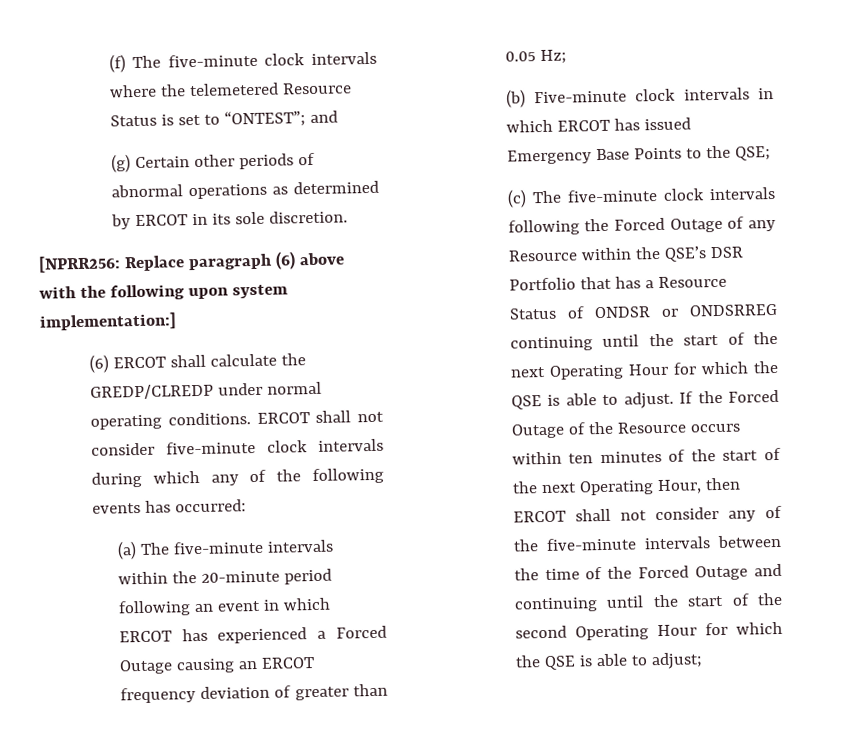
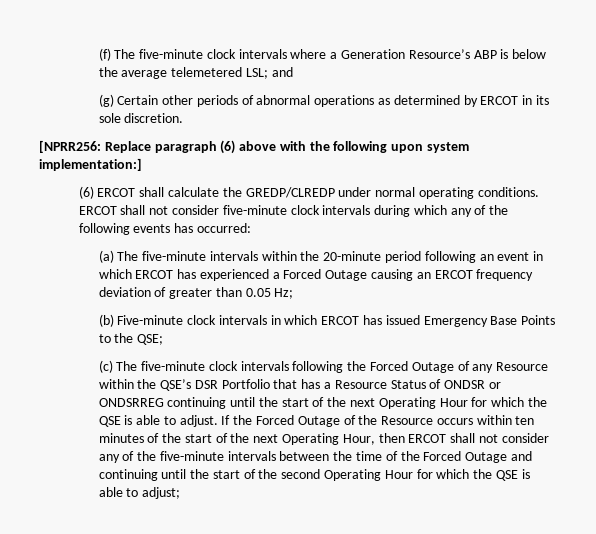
- (f) The five-minute clock intervals where the telemetered Resource Status is set to “ONTEST”; and
+ (f) The five-minute clock intervals where a Generation Resource’s ABP is below the average telemetered LSL; and

